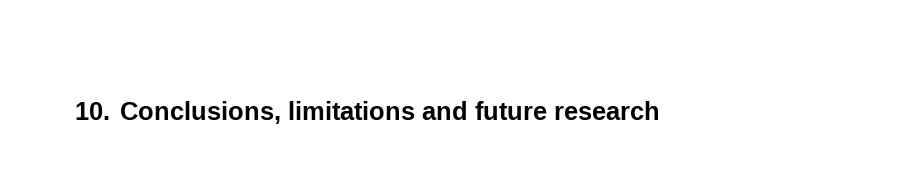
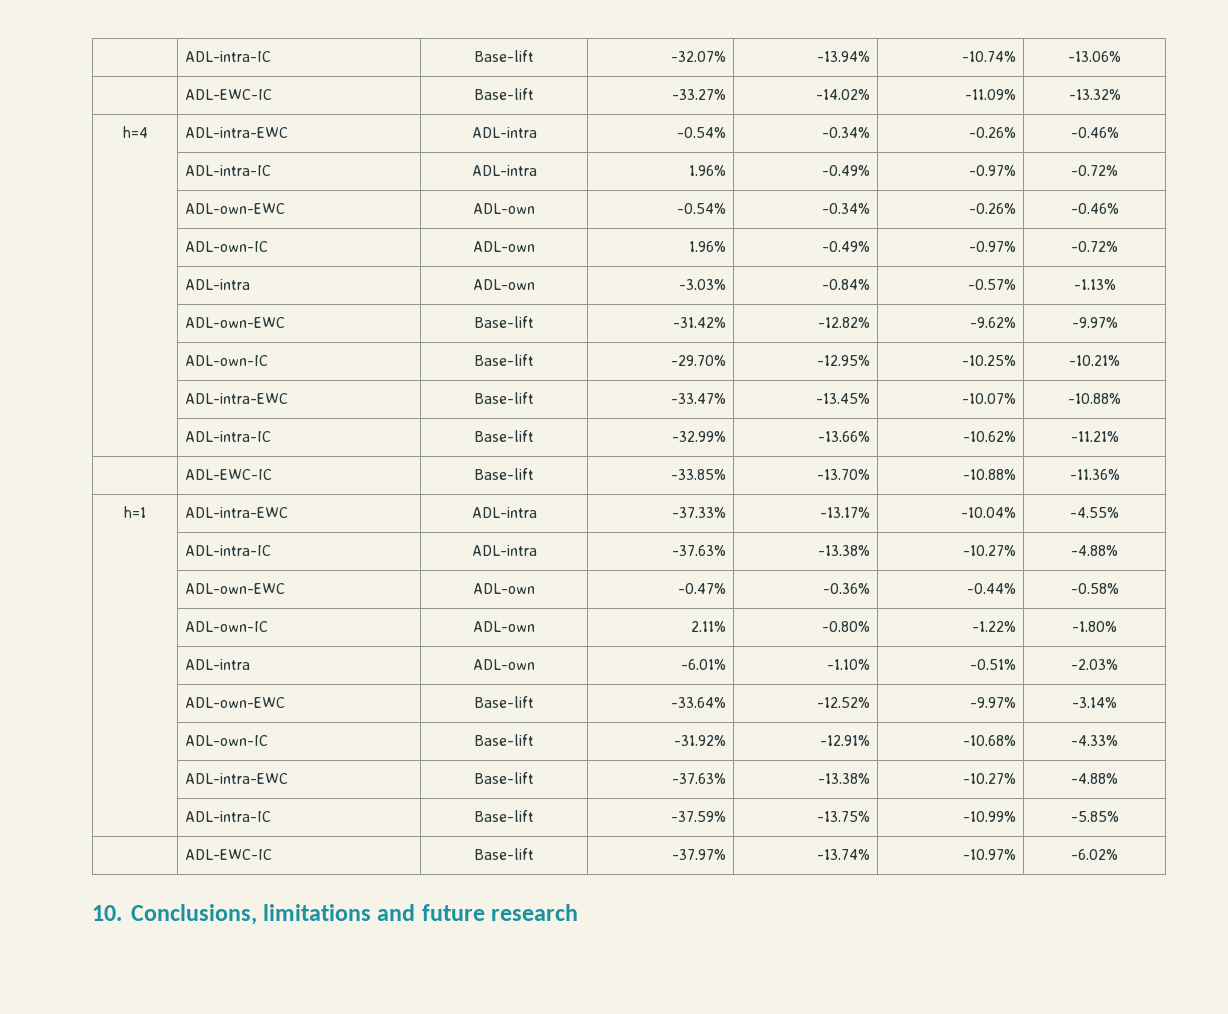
+ | ADL-intra-IC | Base-lift | -32.07% | -13.94% | -10.74% | -13.06%
+ | ADL-EWC-IC | Base-lift | -33.27% | -14.02% | -11.09% | -13.32%
+ h=4 | ADL-intra-EWC | ADL-intra | -0.54% | -0.34% | -0.26% | -0.46%
+ | ADL-intra-IC | ADL-intra | 1.96% | -0.49% | -0.97% | -0.72%
+ | ADL-own-EWC | ADL-own | -0.54% | -0.34% | -0.26% | -0.46%
+ | ADL-own-IC | ADL-own | 1.96% | -0.49% | -0.97% | -0.72%
+ | ADL-intra | ADL-own | -3.03% | -0.84% | -0.57% | -1.13%
+ | ADL-own-EWC | Base-lift | -31.42% | -12.82% | -9.62% | -9.97%
+ | ADL-own-IC | Base-lift | -29.70% | -12.95% | -10.25% | -10.21%
+ | ADL-intra-EWC | Base-lift | -33.47% | -13.45% | -10.07% | -10.88%
+ | ADL-intra-IC | Base-lift | -32.99% | -13.66% | -10.62% | -11.21%
+ | ADL-EWC-IC | Base-lift | -33.85% | -13.70% | -10.88% | -11.36%
+ h=1 | ADL-intra-EWC | ADL-intra | -37.33% | -13.17% | -10.04% | -4.55%
+ | ADL-intra-IC | ADL-intra | -37.63% | -13.38% | -10.27% | -4.88%
+ | ADL-own-EWC | ADL-own | -0.47% | -0.36% | -0.44% | -0.58%
+ | ADL-own-IC | ADL-own | 2.11% | -0.80% | -1.22% | -1.80%
+ | ADL-intra | ADL-own | -6.01% | -1.10% | -0.51% | -2.03%
+ | ADL-own-EWC | Base-lift | -33.64% | -12.52% | -9.97% | -3.14%
+ | ADL-own-IC | Base-lift | -31.92% | -12.91% | -10.68% | -4.33%
+ | ADL-intra-EWC | Base-lift | -37.63% | -13.38% | -10.27% | -4.88%
+ | ADL-intra-IC | Base-lift | -37.59% | -13.75% | -10.99% | -5.85%
+ | ADL-EWC-IC | Base-lift | -37.97% | -13.74% | -10.97% | -6.02%

